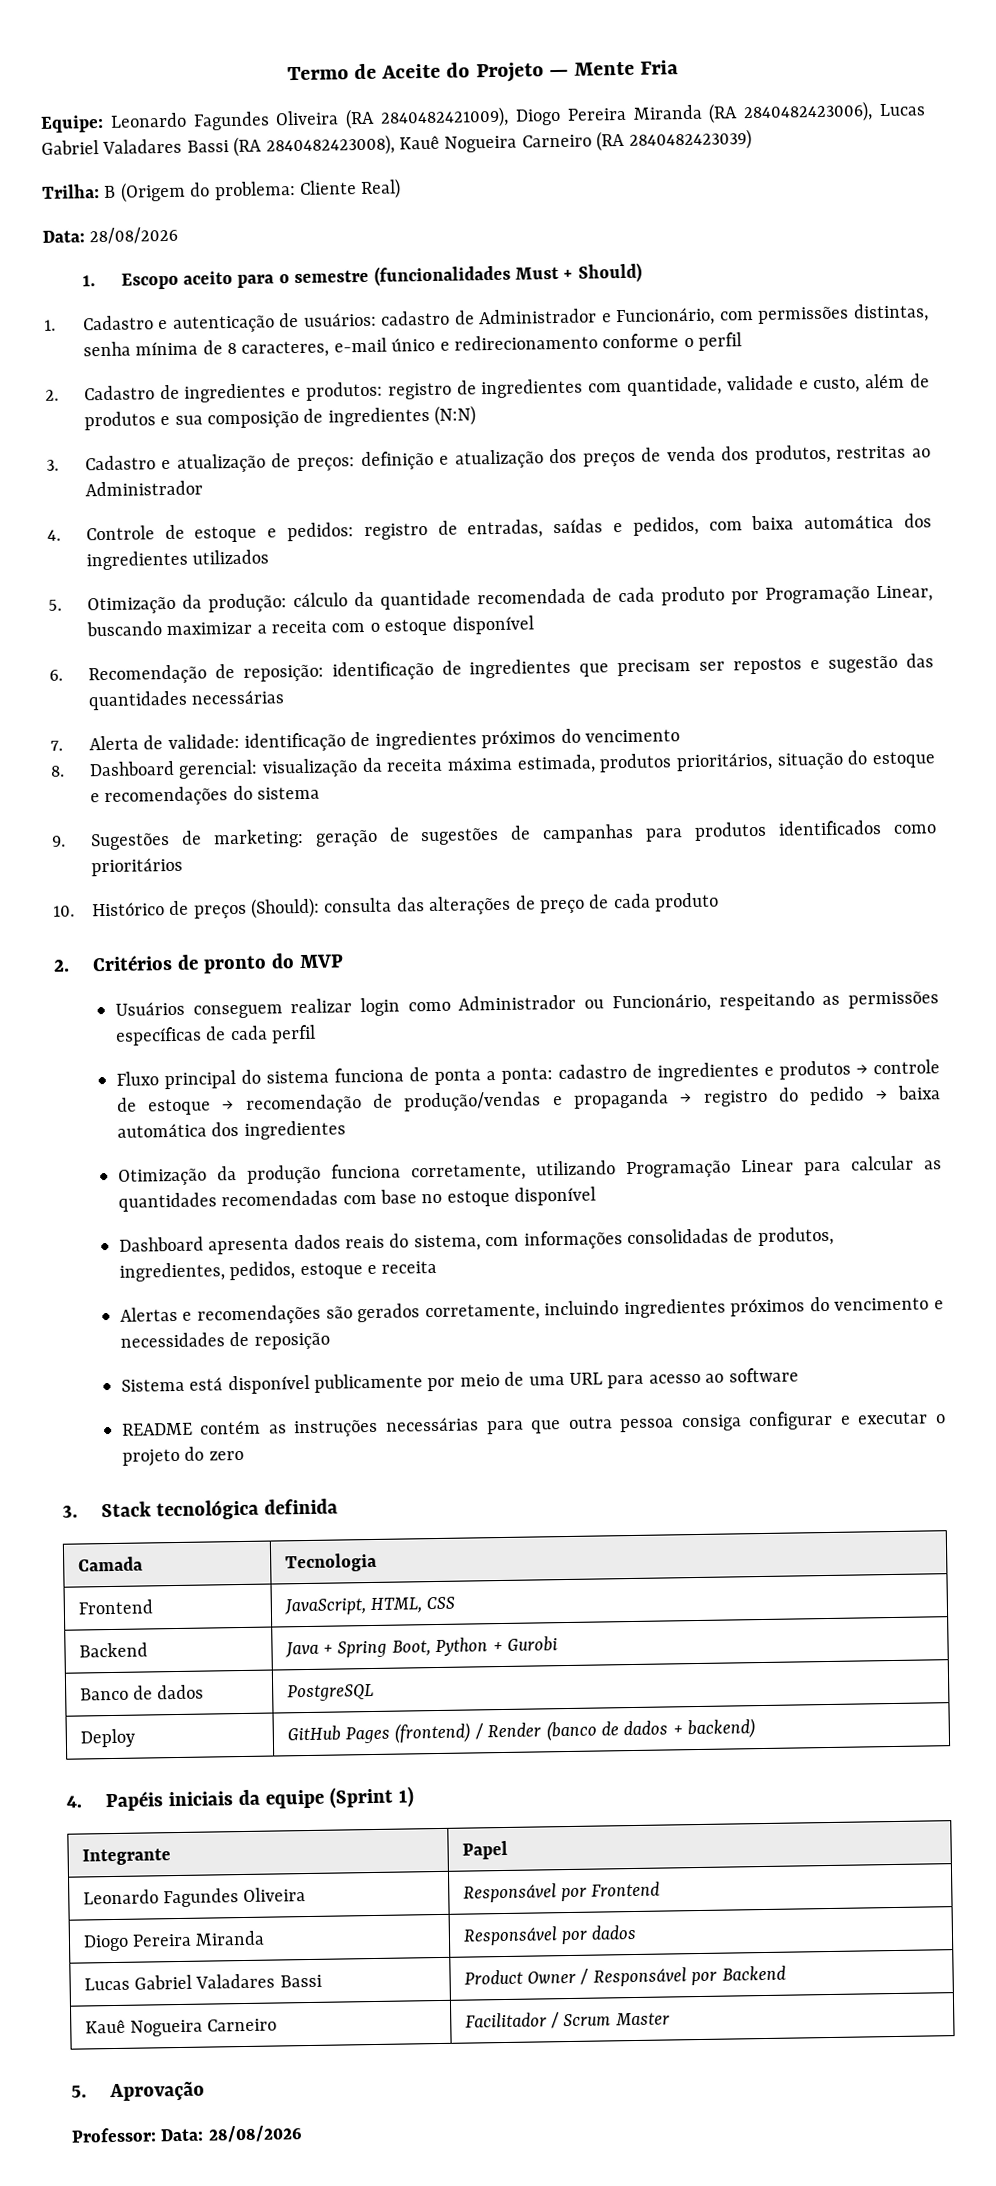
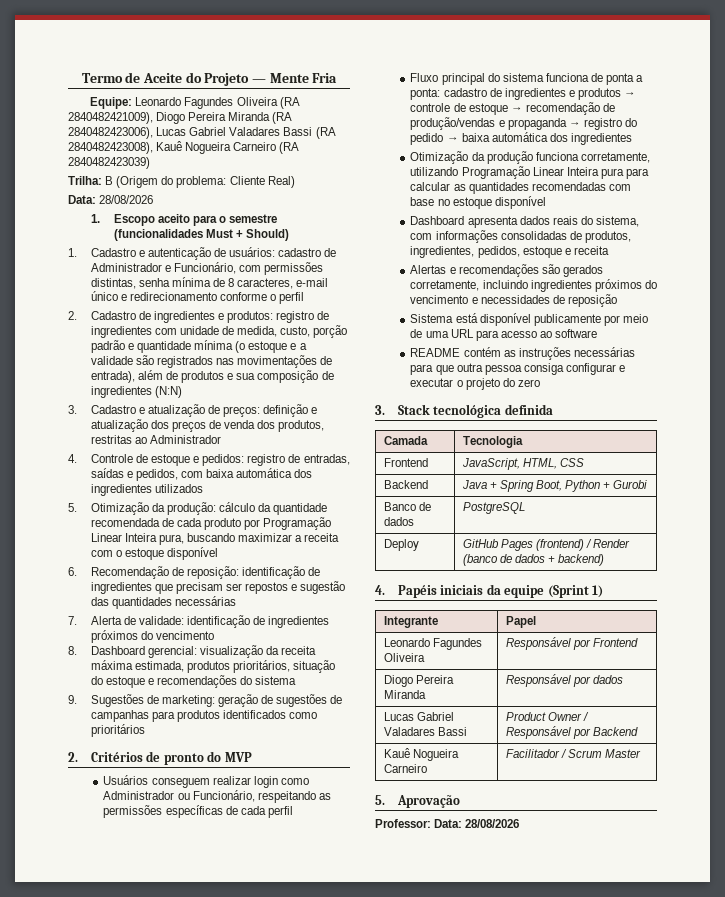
- 2. Cadastro de ingredientes e produtos: registro de ingredientes com quantidade, validade e custo, além de produtos e sua composição de ingredientes (N:N)
+ 2. Cadastro de ingredientes e produtos: registro de ingredientes com unidade de medida, custo, porção padrão e quantidade mínima (o estoque e a validade são registrados nas movimentações de entrada), além de produtos e sua composição de ingredientes (N:N)
- 5. Otimização da produção: cálculo da quantidade recomendada de cada produto por Programação Linear, buscando maximizar a receita com o estoque disponível
+ 5. Otimização da produção: cálculo da quantidade recomendada de cada produto por Programação Linear Inteira pura, buscando maximizar a receita com o estoque disponível
- 10. Histórico de preços (Should): consulta das alterações de preço de cada produto
- Otimização da produção funciona corretamente, utilizando Programação Linear para calcular as quantidades recomendadas com base no estoque disponível
+ Otimização da produção funciona corretamente, utilizando Programação Linear Inteira pura para calcular as quantidades recomendadas com base no estoque disponível

